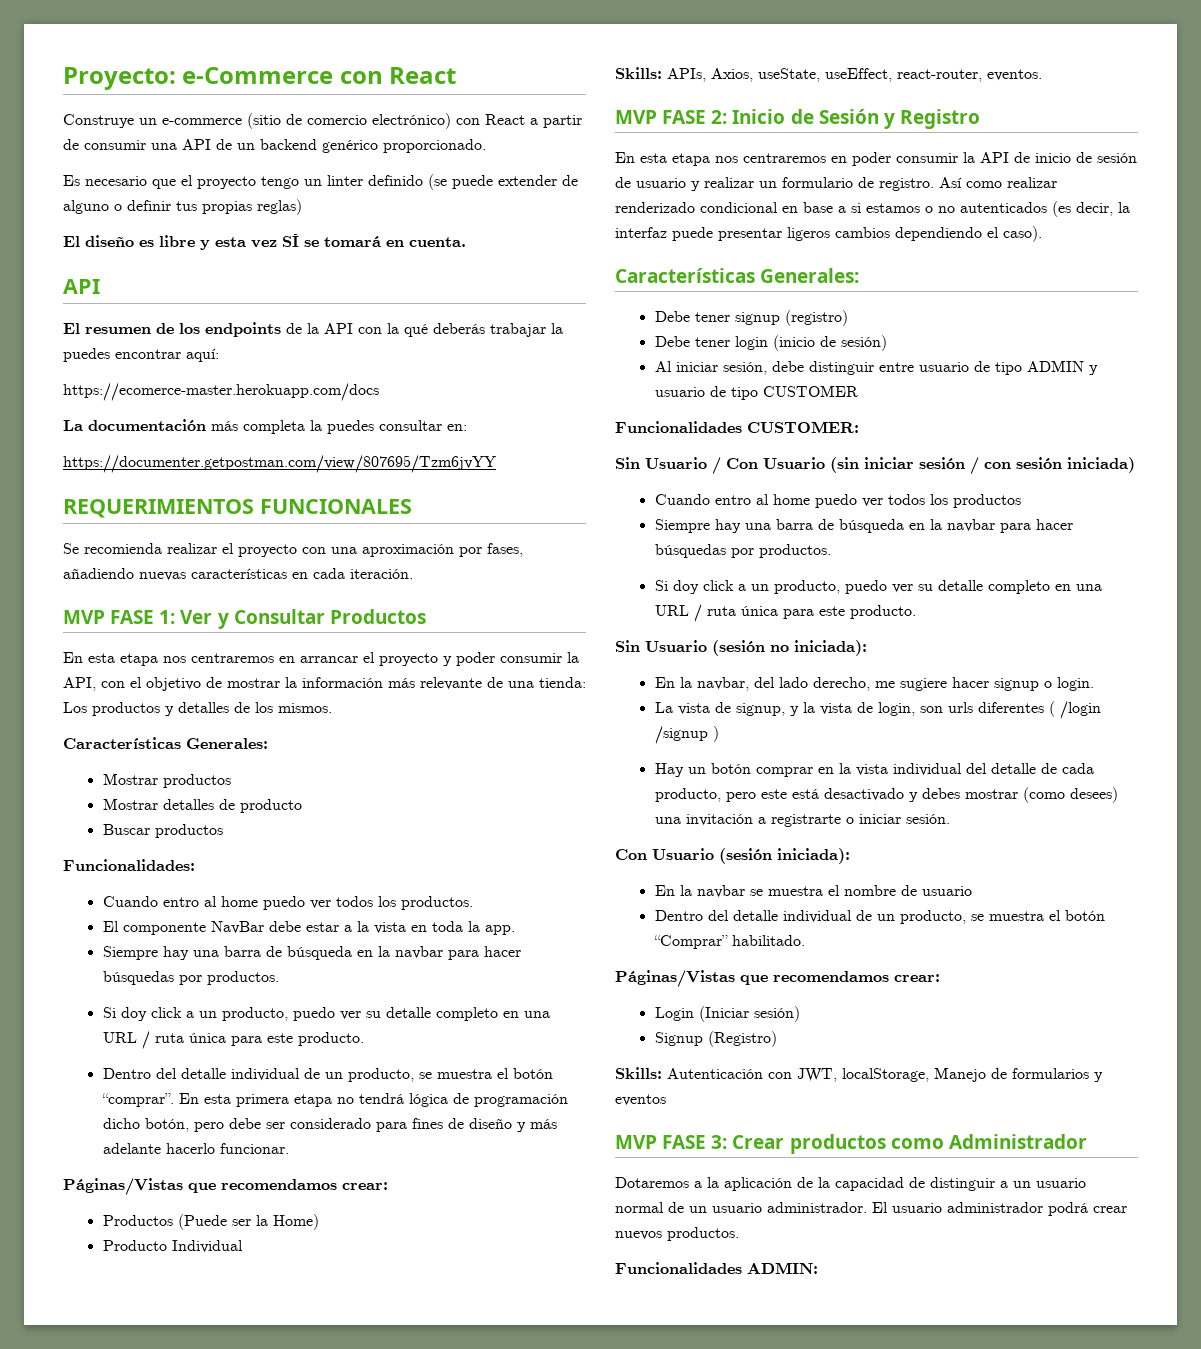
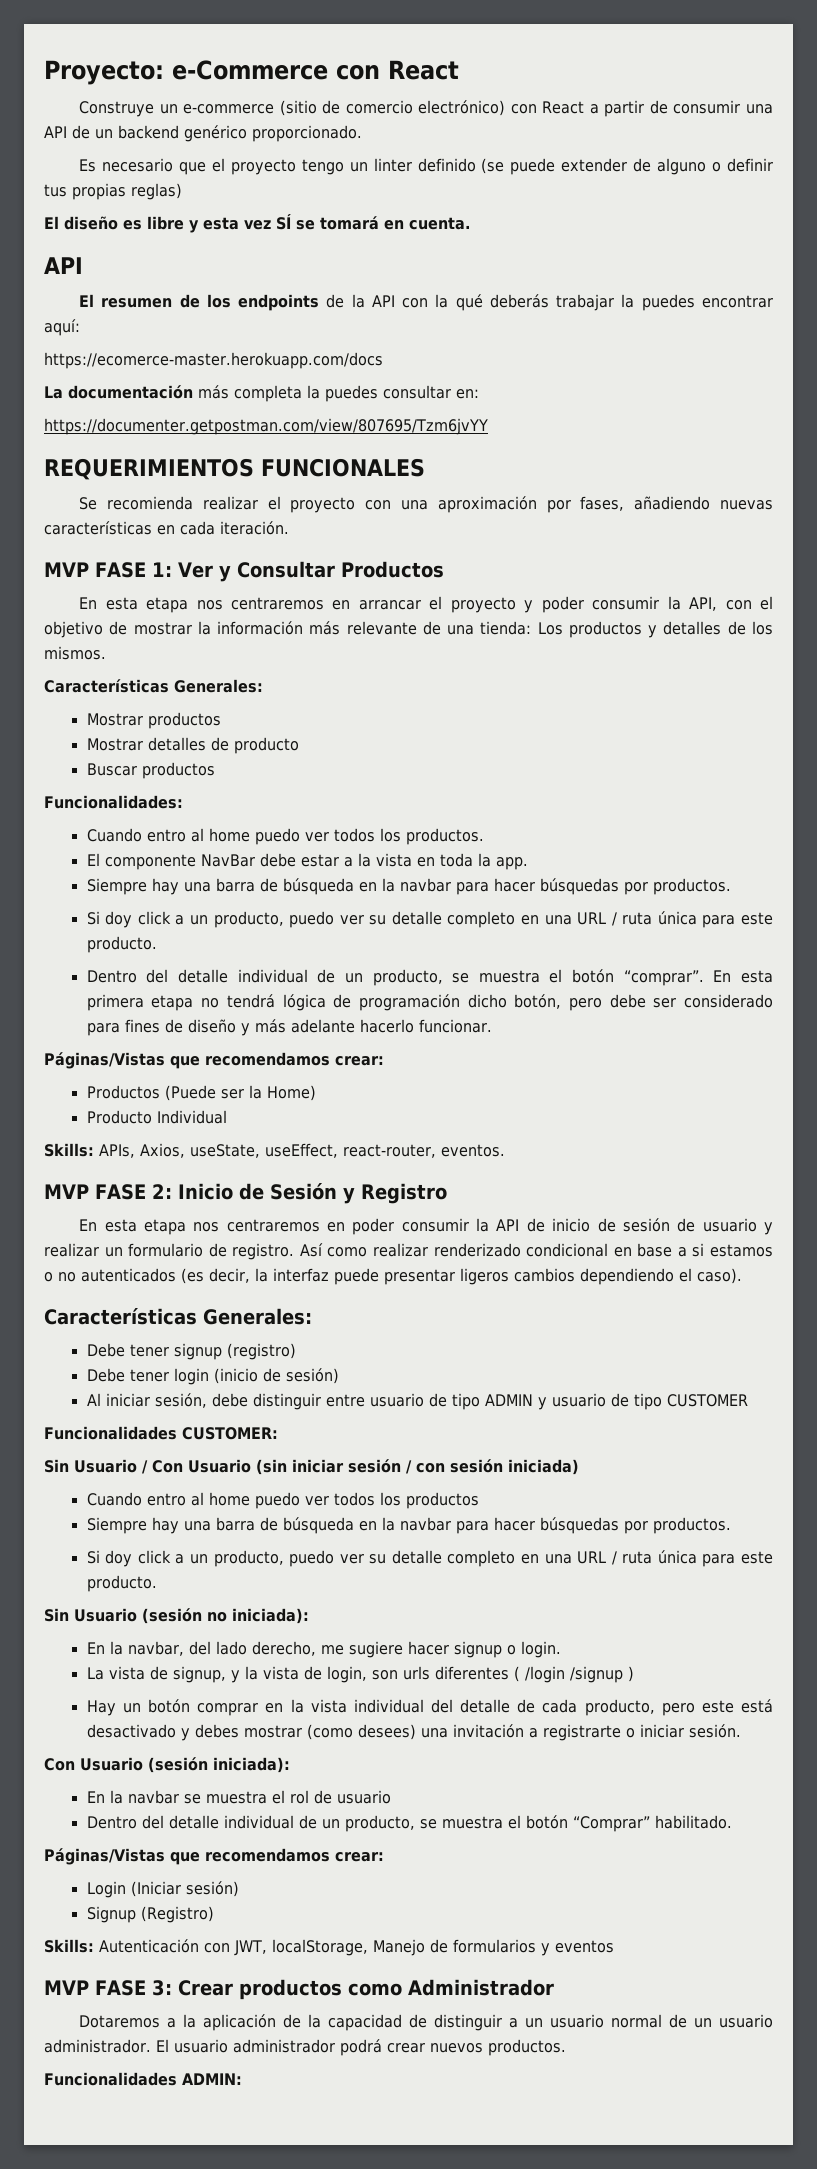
- En la navbar se muestra el nombre de usuario
+ En la navbar se muestra el rol de usuario

